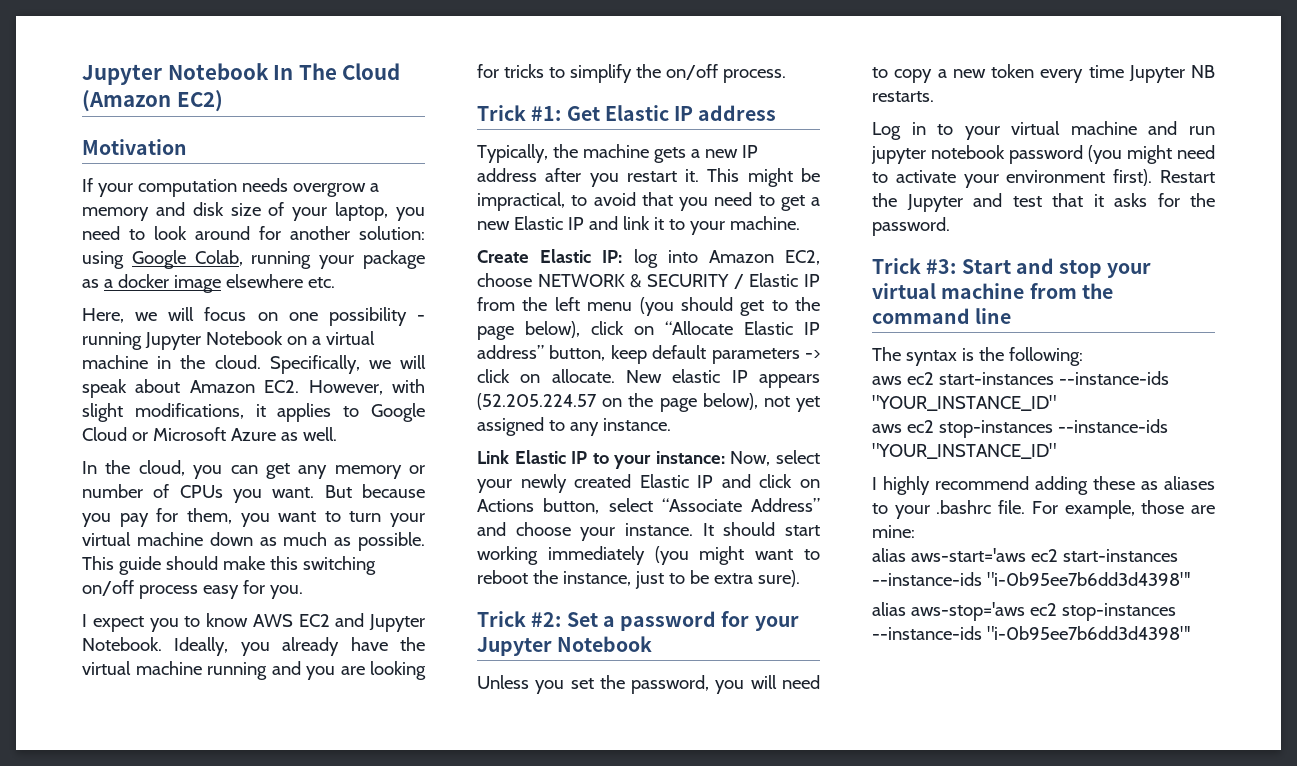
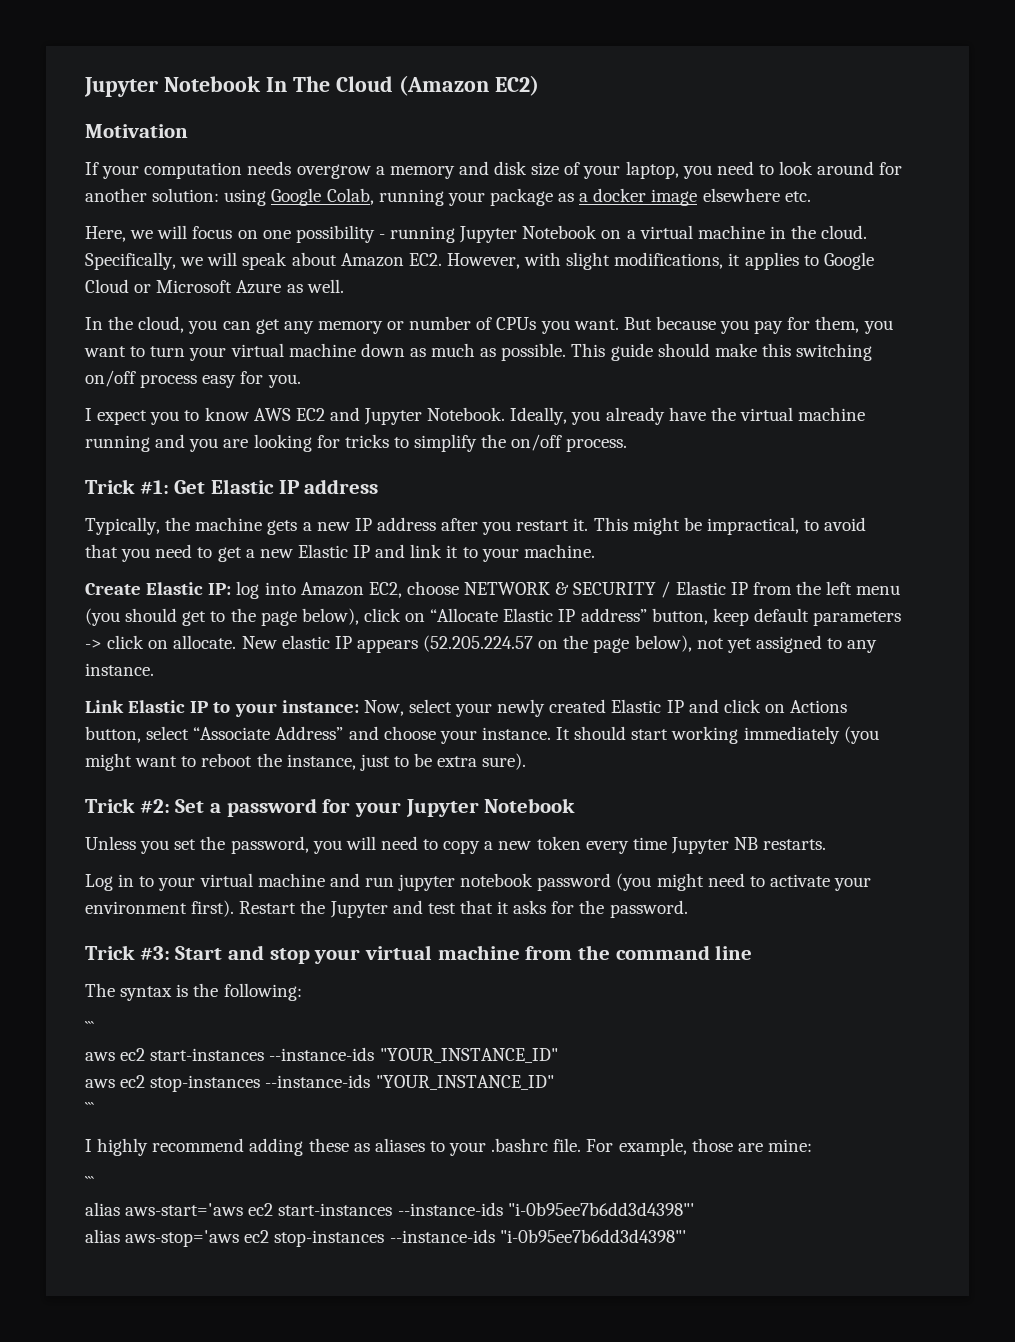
  The syntax is the following:
+ ```
  aws ec2 stop-instances --instance-ids "YOUR_INSTANCE_ID"
+ ```
  For example, those are mine:
+ ```

